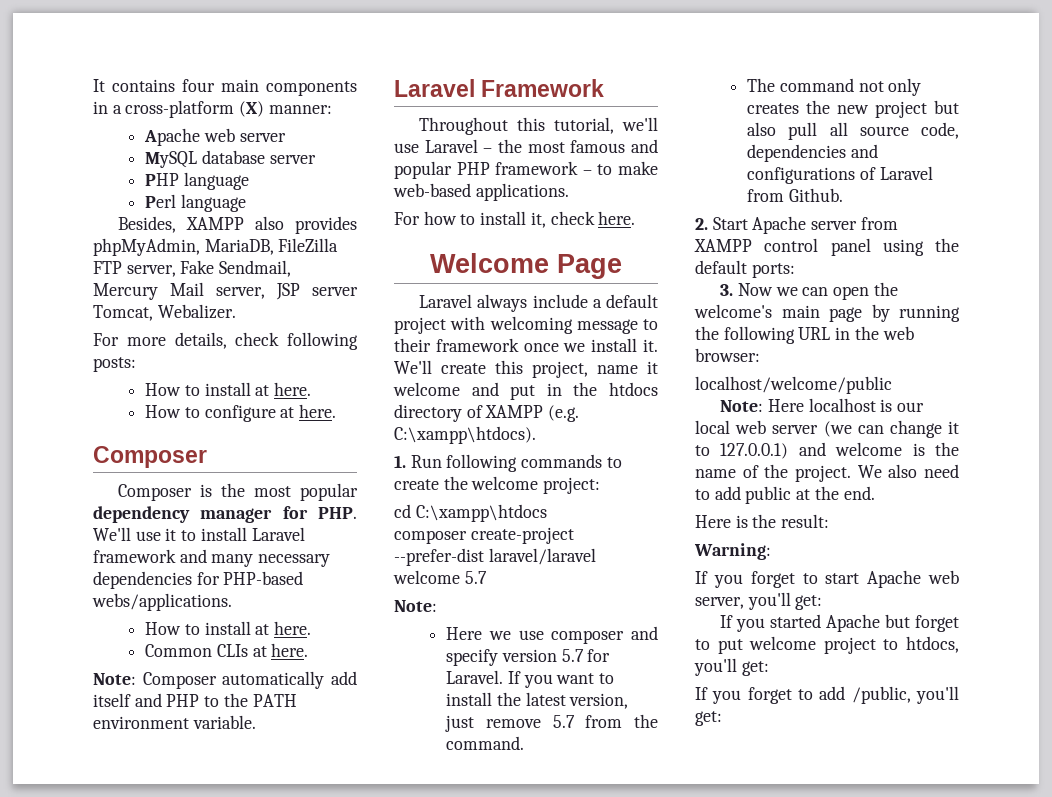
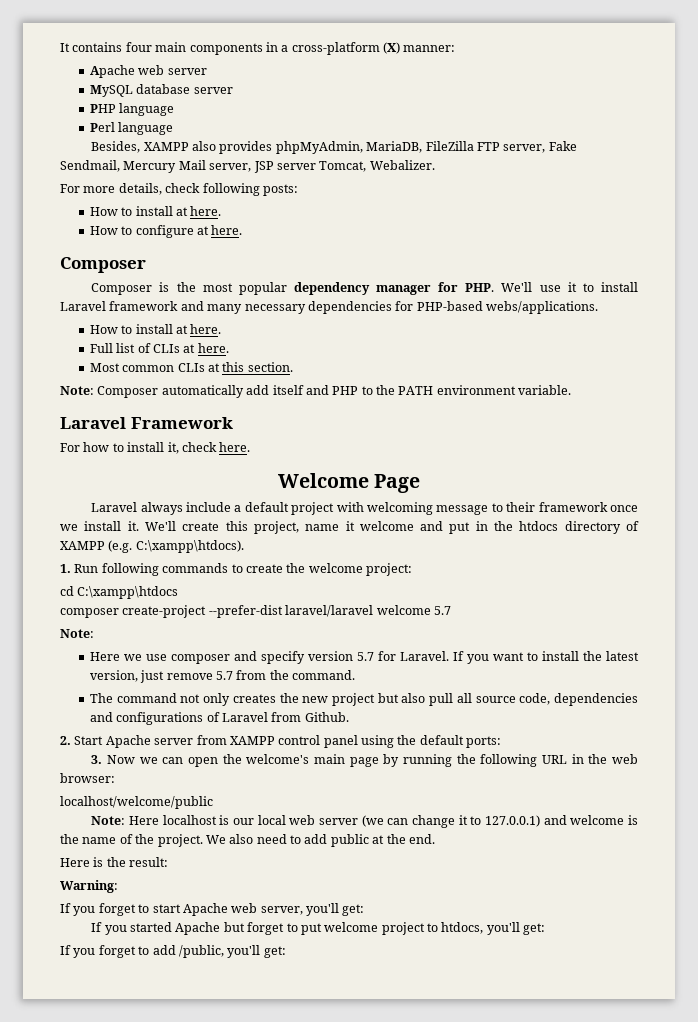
- Common CLIs at here.
+ Full list of CLIs at here.
+ Most common CLIs at this section.
- Throughout this tutorial, we'll use Laravel – the most famous and popular PHP framework – to make web-based applications.

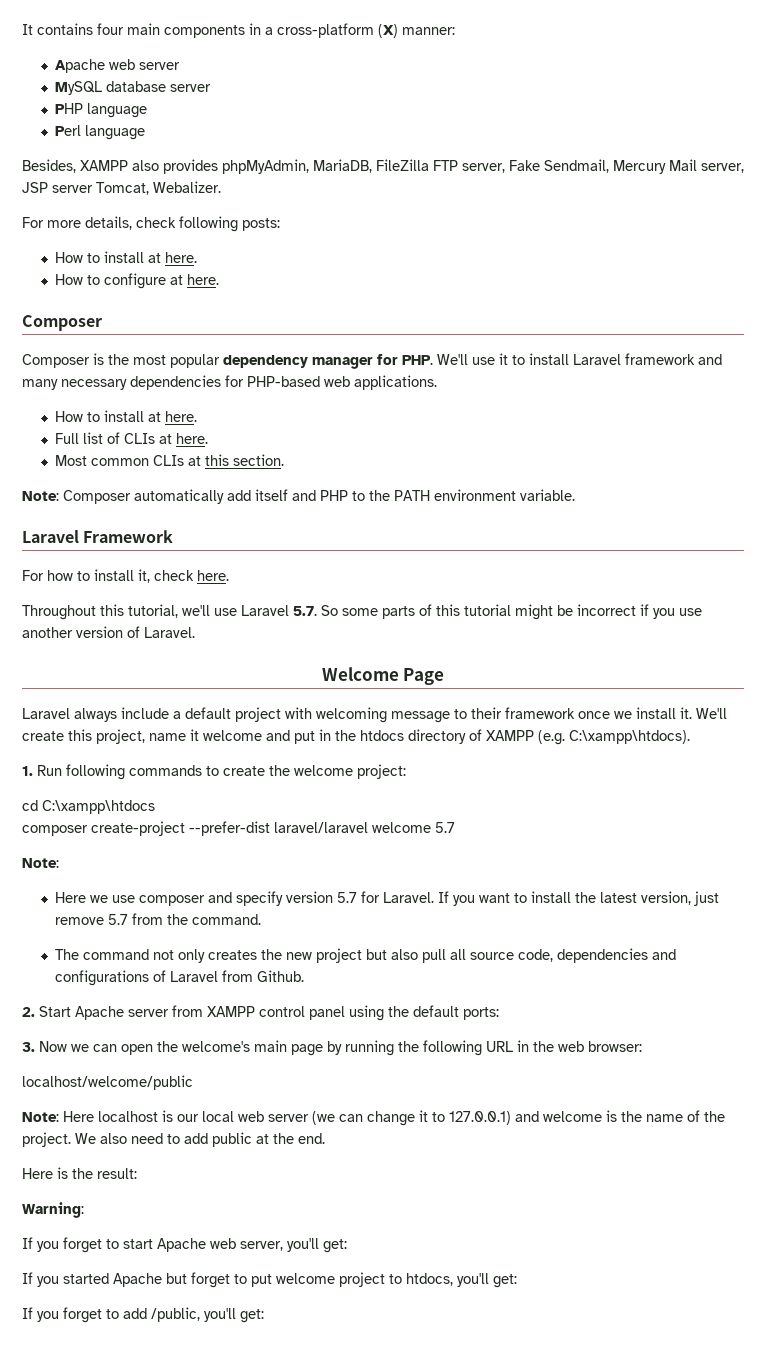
- Composer is the most popular dependency manager for PHP. We'll use it to install Laravel framework and many necessary dependencies for PHP-based webs/applications.
+ Composer is the most popular dependency manager for PHP. We'll use it to install Laravel framework and many necessary dependencies for PHP-based web applications.
+ Throughout this tutorial, we'll use Laravel 5.7. So some parts of this tutorial might be incorrect if you use another version of Laravel.

